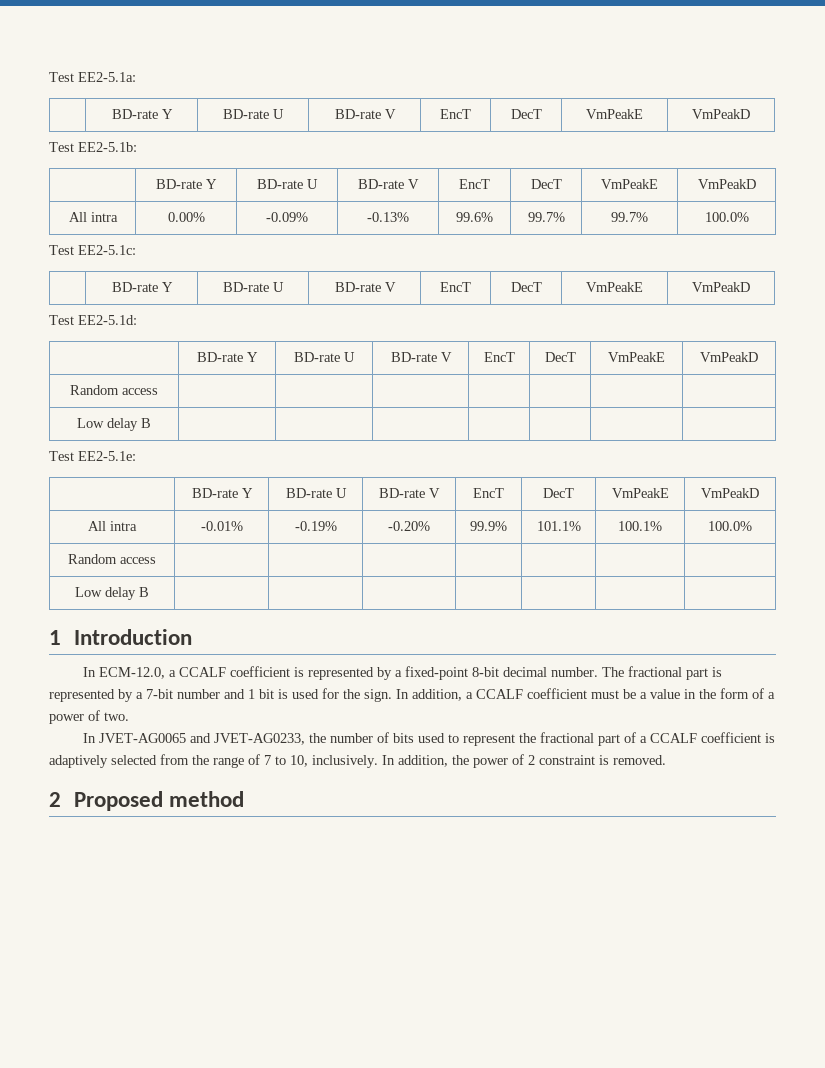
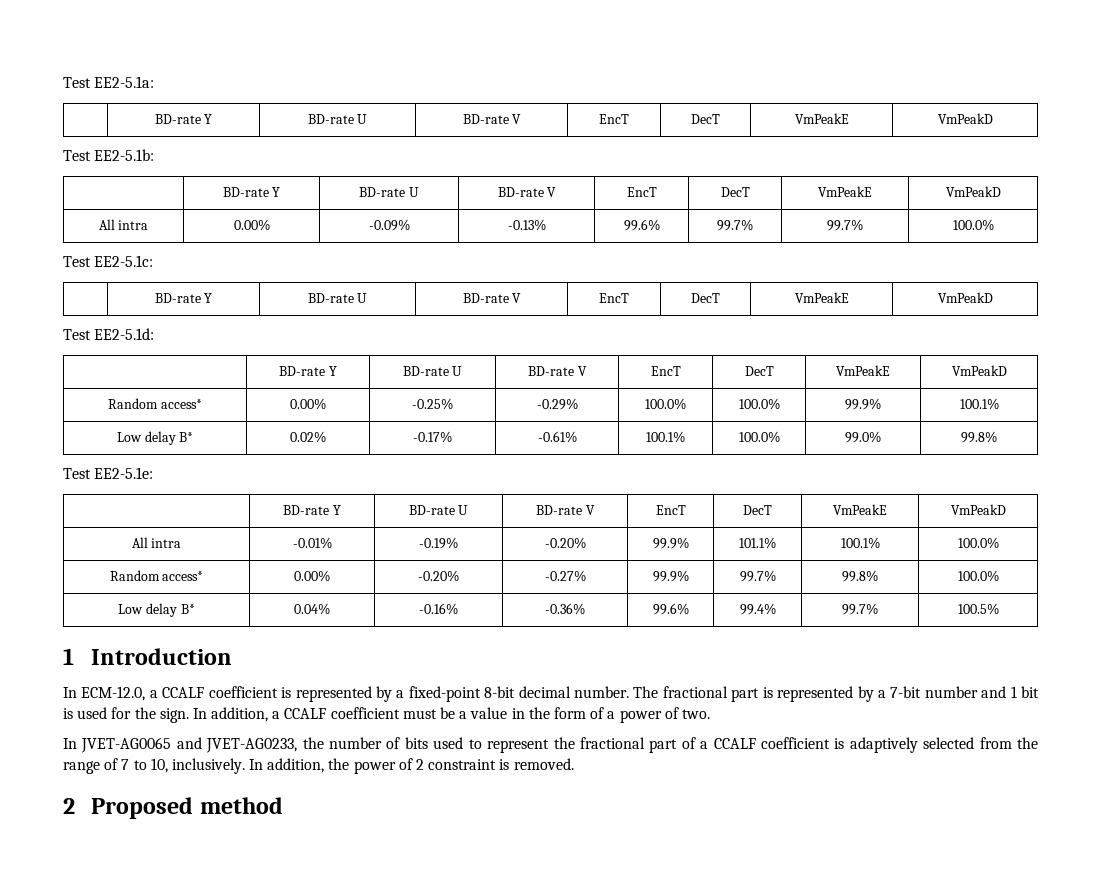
  Test EE2-5.1d:
  | BD-rate Y | BD-rate U | BD-rate V | EncT | DecT | VmPeakE | VmPeakD
- Random access | | | | | | |
- Low delay B | | | | | | |
+ Random access* | 0.00% | -0.25% | -0.29% | 100.0% | 100.0% | 99.9% | 100.1%
+ Low delay B* | 0.02% | -0.17% | -0.61% | 100.1% | 100.0% | 99.0% | 99.8%
  All intra | -0.01% | -0.19% | -0.20% | 99.9% | 101.1% | 100.1% | 100.0%
- Random access | | | | | | |
- Low delay B | | | | | | |
+ Random access* | 0.00% | -0.20% | -0.27% | 99.9% | 99.7% | 99.8% | 100.0%
+ Low delay B* | 0.04% | -0.16% | -0.36% | 99.6% | 99.4% | 99.7% | 100.5%

